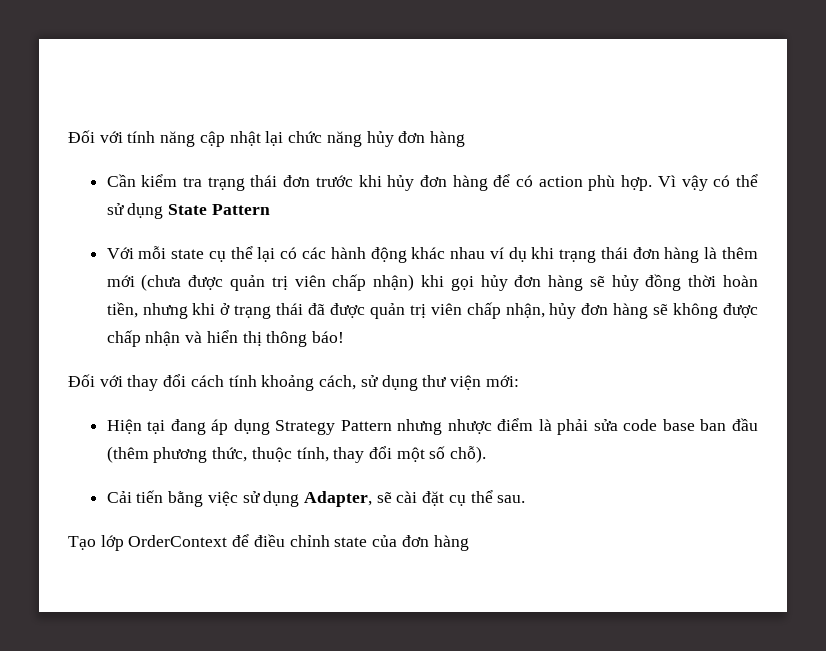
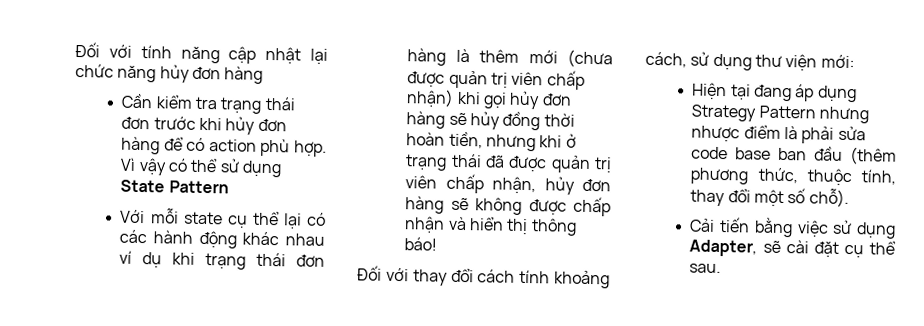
- Tạo lớp OrderContext để điều chỉnh state của đơn hàng

